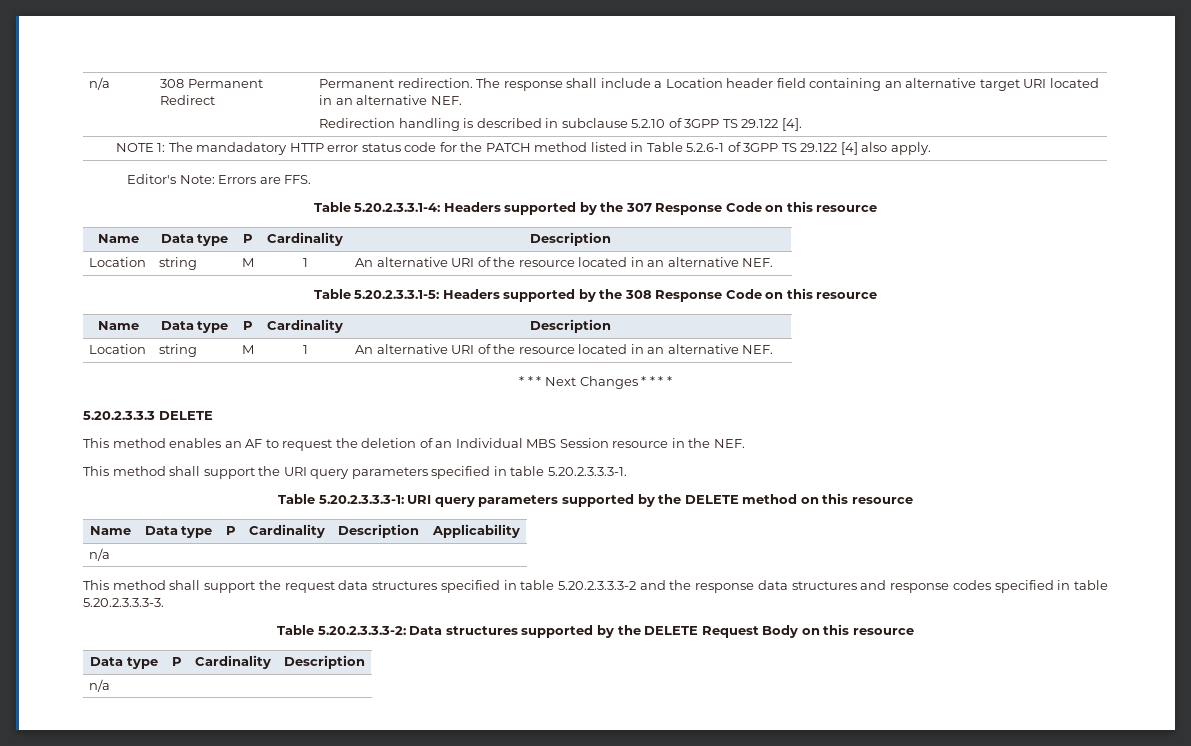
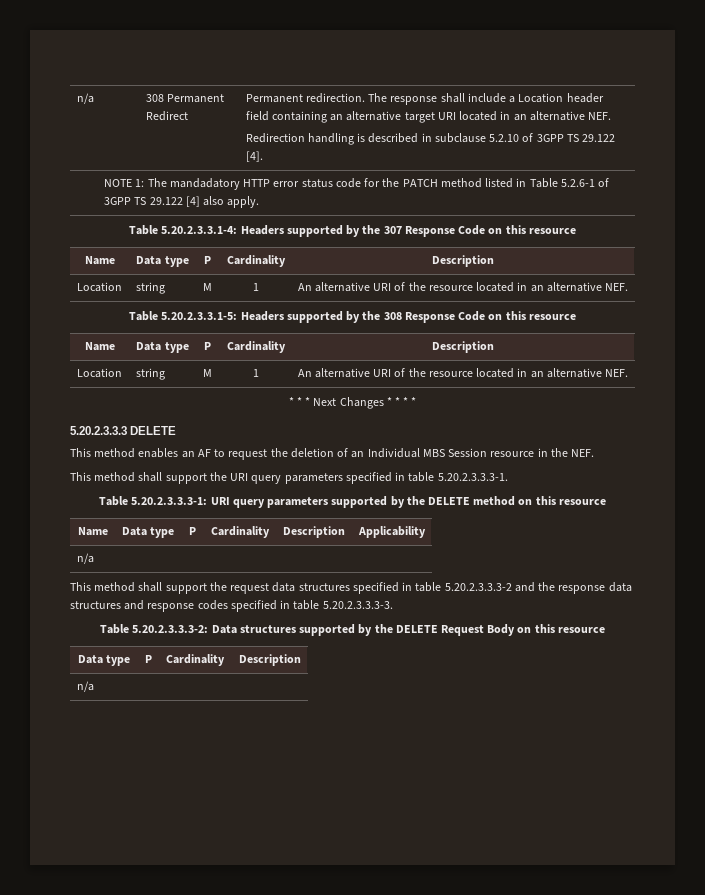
- Editor's Note: Errors are FFS.

